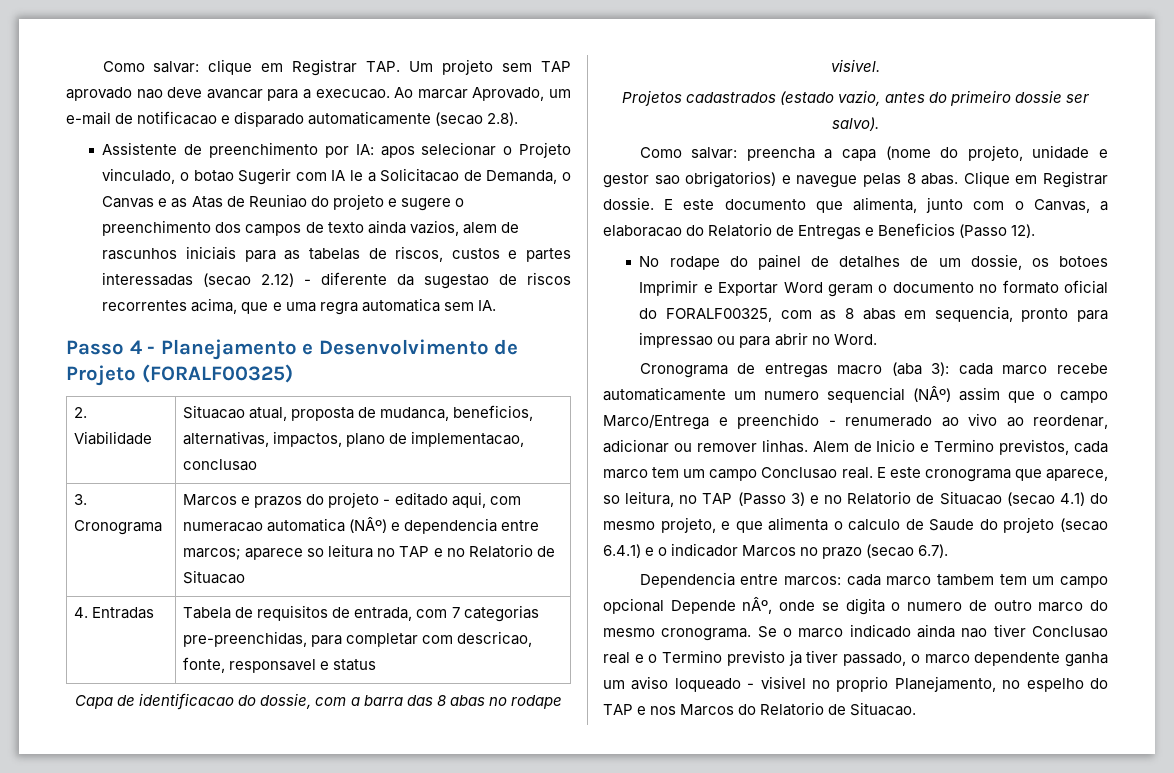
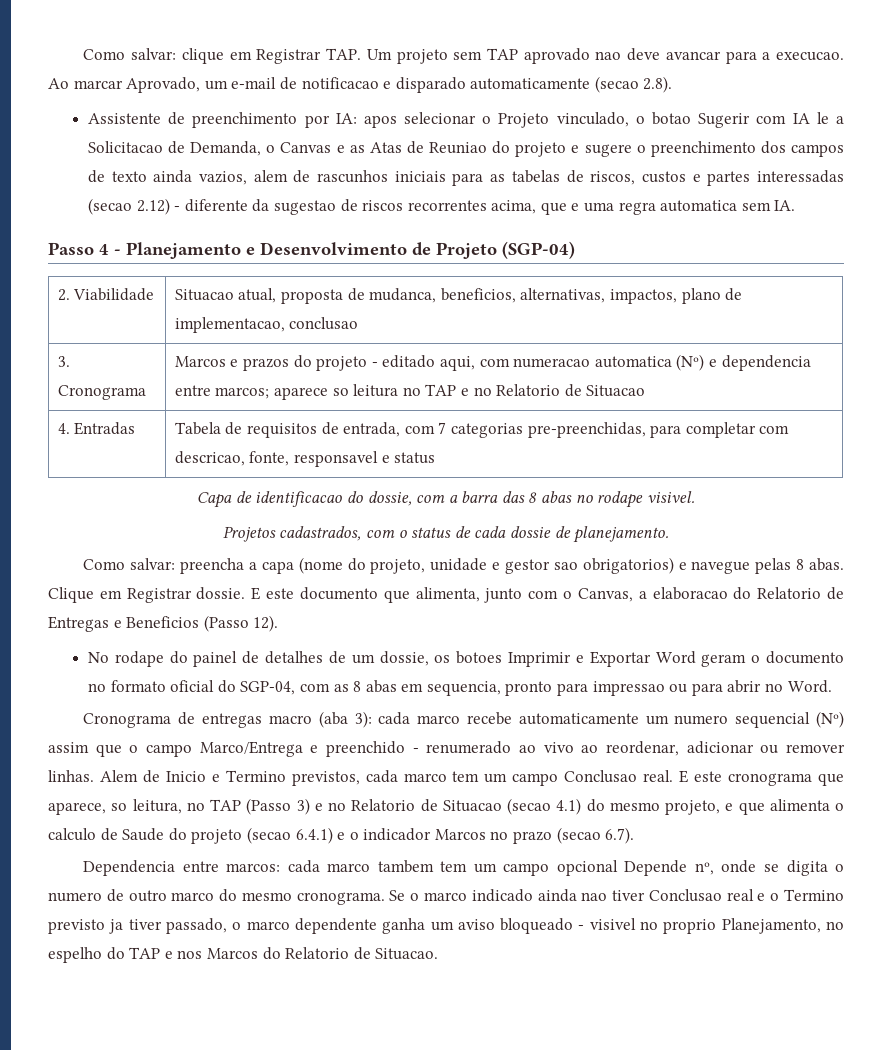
- Passo 4 - Planejamento e Desenvolvimento de Projeto (FORALF00325)
+ Passo 4 - Planejamento e Desenvolvimento de Projeto (SGP-04)
- 3. Cronograma | Marcos e prazos do projeto - editado aqui, com numeracao automatica (NÂº) e dependencia entre marcos; aparece so leitura no TAP e no Relatorio de Situacao
+ 3. Cronograma | Marcos e prazos do projeto - editado aqui, com numeracao automatica (Nº) e dependencia entre marcos; aparece so leitura no TAP e no Relatorio de Situacao
- Projetos cadastrados (estado vazio, antes do primeiro dossie ser salvo).
+ Projetos cadastrados, com o status de cada dossie de planejamento.
- No rodape do painel de detalhes de um dossie, os botoes Imprimir e Exportar Word geram o documento no formato oficial do FORALF00325, com as 8 abas em sequencia, pronto para impressao ou para abrir no Word.
+ No rodape do painel de detalhes de um dossie, os botoes Imprimir e Exportar Word geram o documento no formato oficial do SGP-04, com as 8 abas em sequencia, pronto para impressao ou para abrir no Word.
- Cronograma de entregas macro (aba 3): cada marco recebe automaticamente um numero sequencial (NÂº) assim que o campo Marco/Entrega e preenchido - renumerado ao vivo ao reordenar, adicionar ou remover linhas.
+ Cronograma de entregas macro (aba 3): cada marco recebe automaticamente um numero sequencial (Nº) assim que o campo Marco/Entrega e preenchido - renumerado ao vivo ao reordenar, adicionar ou remover linhas.
- Dependencia entre marcos: cada marco tambem tem um campo opcional Depende nÂº, onde se digita o numero de outro marco do mesmo cronograma.
+ Dependencia entre marcos: cada marco tambem tem um campo opcional Depende nº, onde se digita o numero de outro marco do mesmo cronograma.
- Se o marco indicado ainda nao tiver Conclusao real e o Termino previsto ja tiver passado, o marco dependente ganha um aviso loqueado - visivel no proprio Planejamento, no espelho do TAP e nos Marcos do Relatorio de Situacao.
+ Se o marco indicado ainda nao tiver Conclusao real e o Termino previsto ja tiver passado, o marco dependente ganha um aviso bloqueado - visivel no proprio Planejamento, no espelho do TAP e nos Marcos do Relatorio de Situacao.

